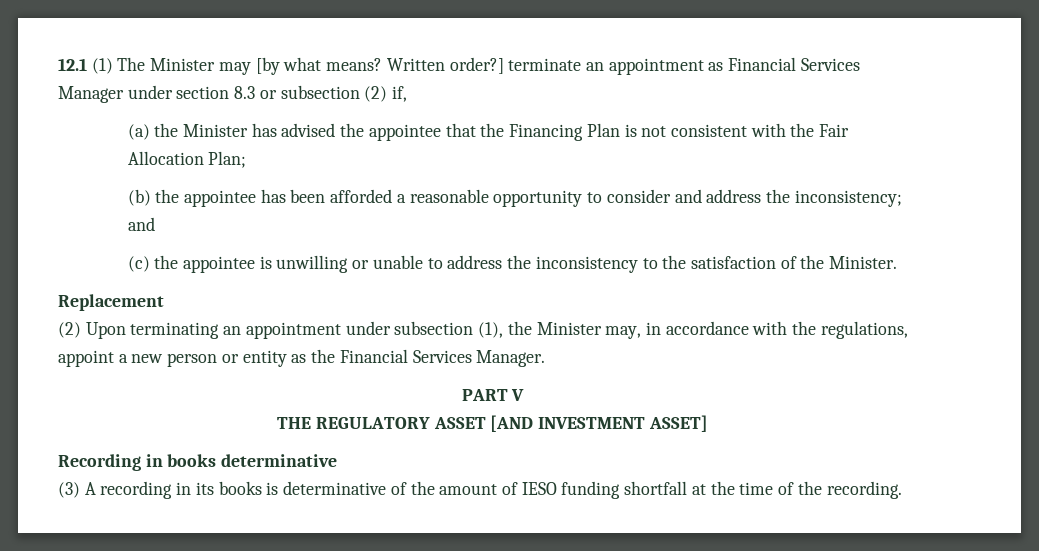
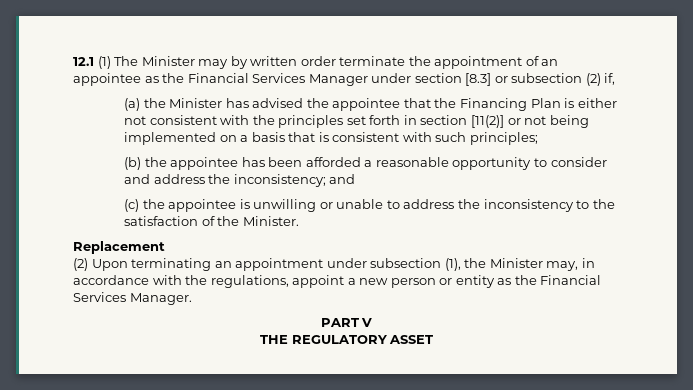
- 12.1 (1) The Minister may [by what means? Written order?] terminate an appointment as Financial Services Manager under section 8.3 or subsection (2) if,
+ 12.1 (1) The Minister may by written order terminate the appointment of an appointee as the Financial Services Manager under section [8.3] or subsection (2) if,
- (a) the Minister has advised the appointee that the Financing Plan is not consistent with the Fair Allocation Plan;
+ (a) the Minister has advised the appointee that the Financing Plan is either not consistent with the principles set forth in section [11(2)] or not being implemented on a basis that is consistent with such principles;
- THE REGULATORY ASSET [AND INVESTMENT ASSET]
- Recording in books determinative
- (3) A recording in its books is determinative of the amount of IESO funding shortfall at the time of the recording.
+ THE REGULATORY ASSET

